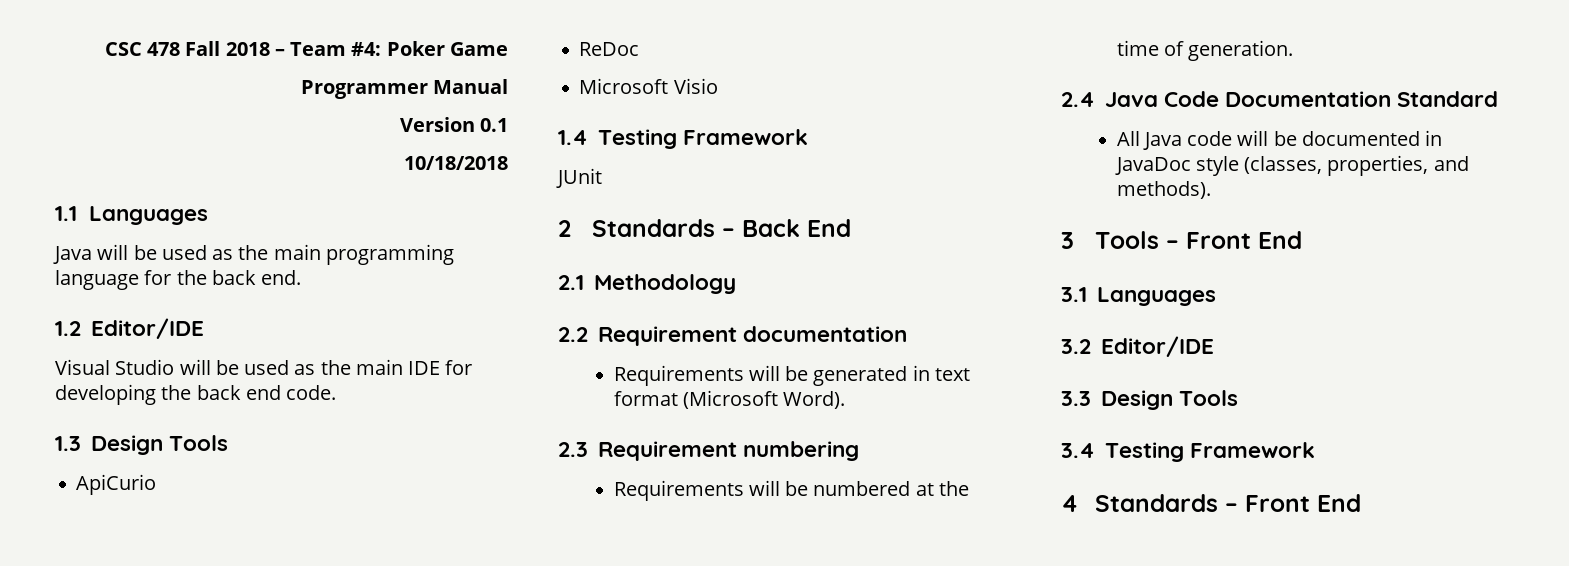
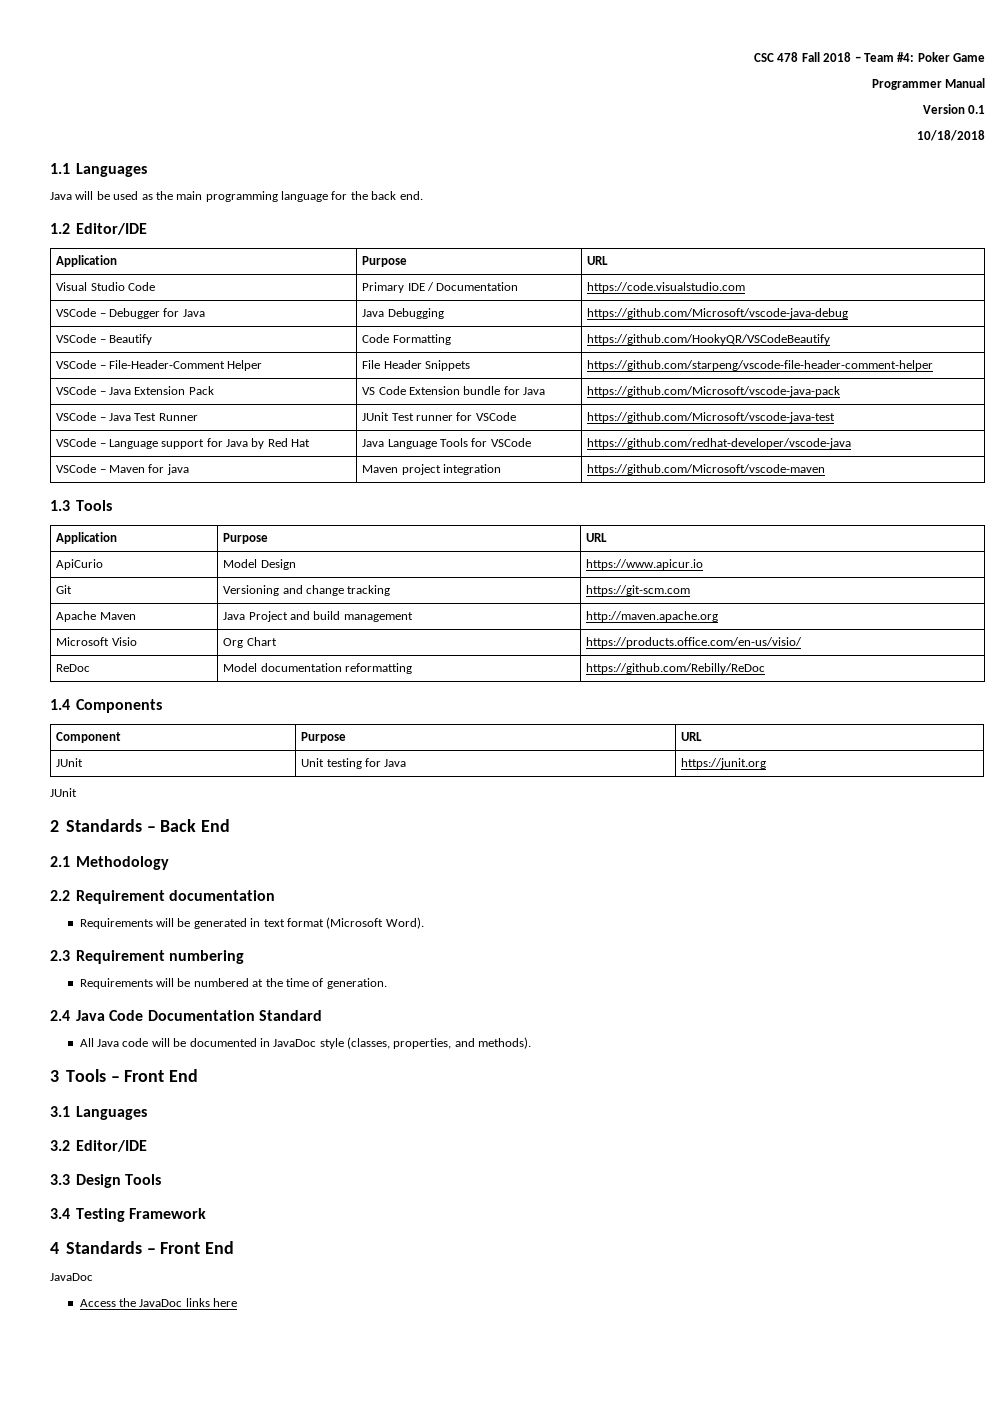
  1.2 Editor/IDE
- Visual Studio will be used as the main IDE for developing the back end code.
- 1.3 Design Tools
- ApiCurio
- ReDoc
- Microsoft Visio
- 1.4 Testing Framework
+ Application | Purpose | URL
+ Visual Studio Code | Primary IDE / Documentation | https://code.visualstudio.com
+ VSCode – Debugger for Java | Java Debugging | https://github.com/Microsoft/vscode-java-debug
+ VSCode – Beautify | Code Formatting | https://github.com/HookyQR/VSCodeBeautify
+ VSCode – File-Header-Comment Helper | File Header Snippets | https://github.com/starpeng/vscode-file-header-comment-helper
+ VSCode – Java Extension Pack | VS Code Extension bundle for Java | https://github.com/Microsoft/vscode-java-pack
+ VSCode – Java Test Runner | JUnit Test runner for VSCode | https://github.com/Microsoft/vscode-java-test
+ VSCode – Language support for Java by Red Hat | Java Language Tools for VSCode | https://github.com/redhat-developer/vscode-java
+ VSCode – Maven for java | Maven project integration | https://github.com/Microsoft/vscode-maven
+ 1.3 Tools
+ Application | Purpose | URL
+ ApiCurio | Model Design | https://www.apicur.io
+ Git | Versioning and change tracking | https://git-scm.com
+ Apache Maven | Java Project and build management | http://maven.apache.org
+ Microsoft Visio | Org Chart | https://products.office.com/en-us/visio/
+ ReDoc | Model documentation reformatting | https://github.com/Rebilly/ReDoc
+ 1.4 Components
+ Component | Purpose | URL
+ JUnit | Unit testing for Java | https://junit.org
  4 Standards – Front End
+ JavaDoc
+ Access the JavaDoc links here

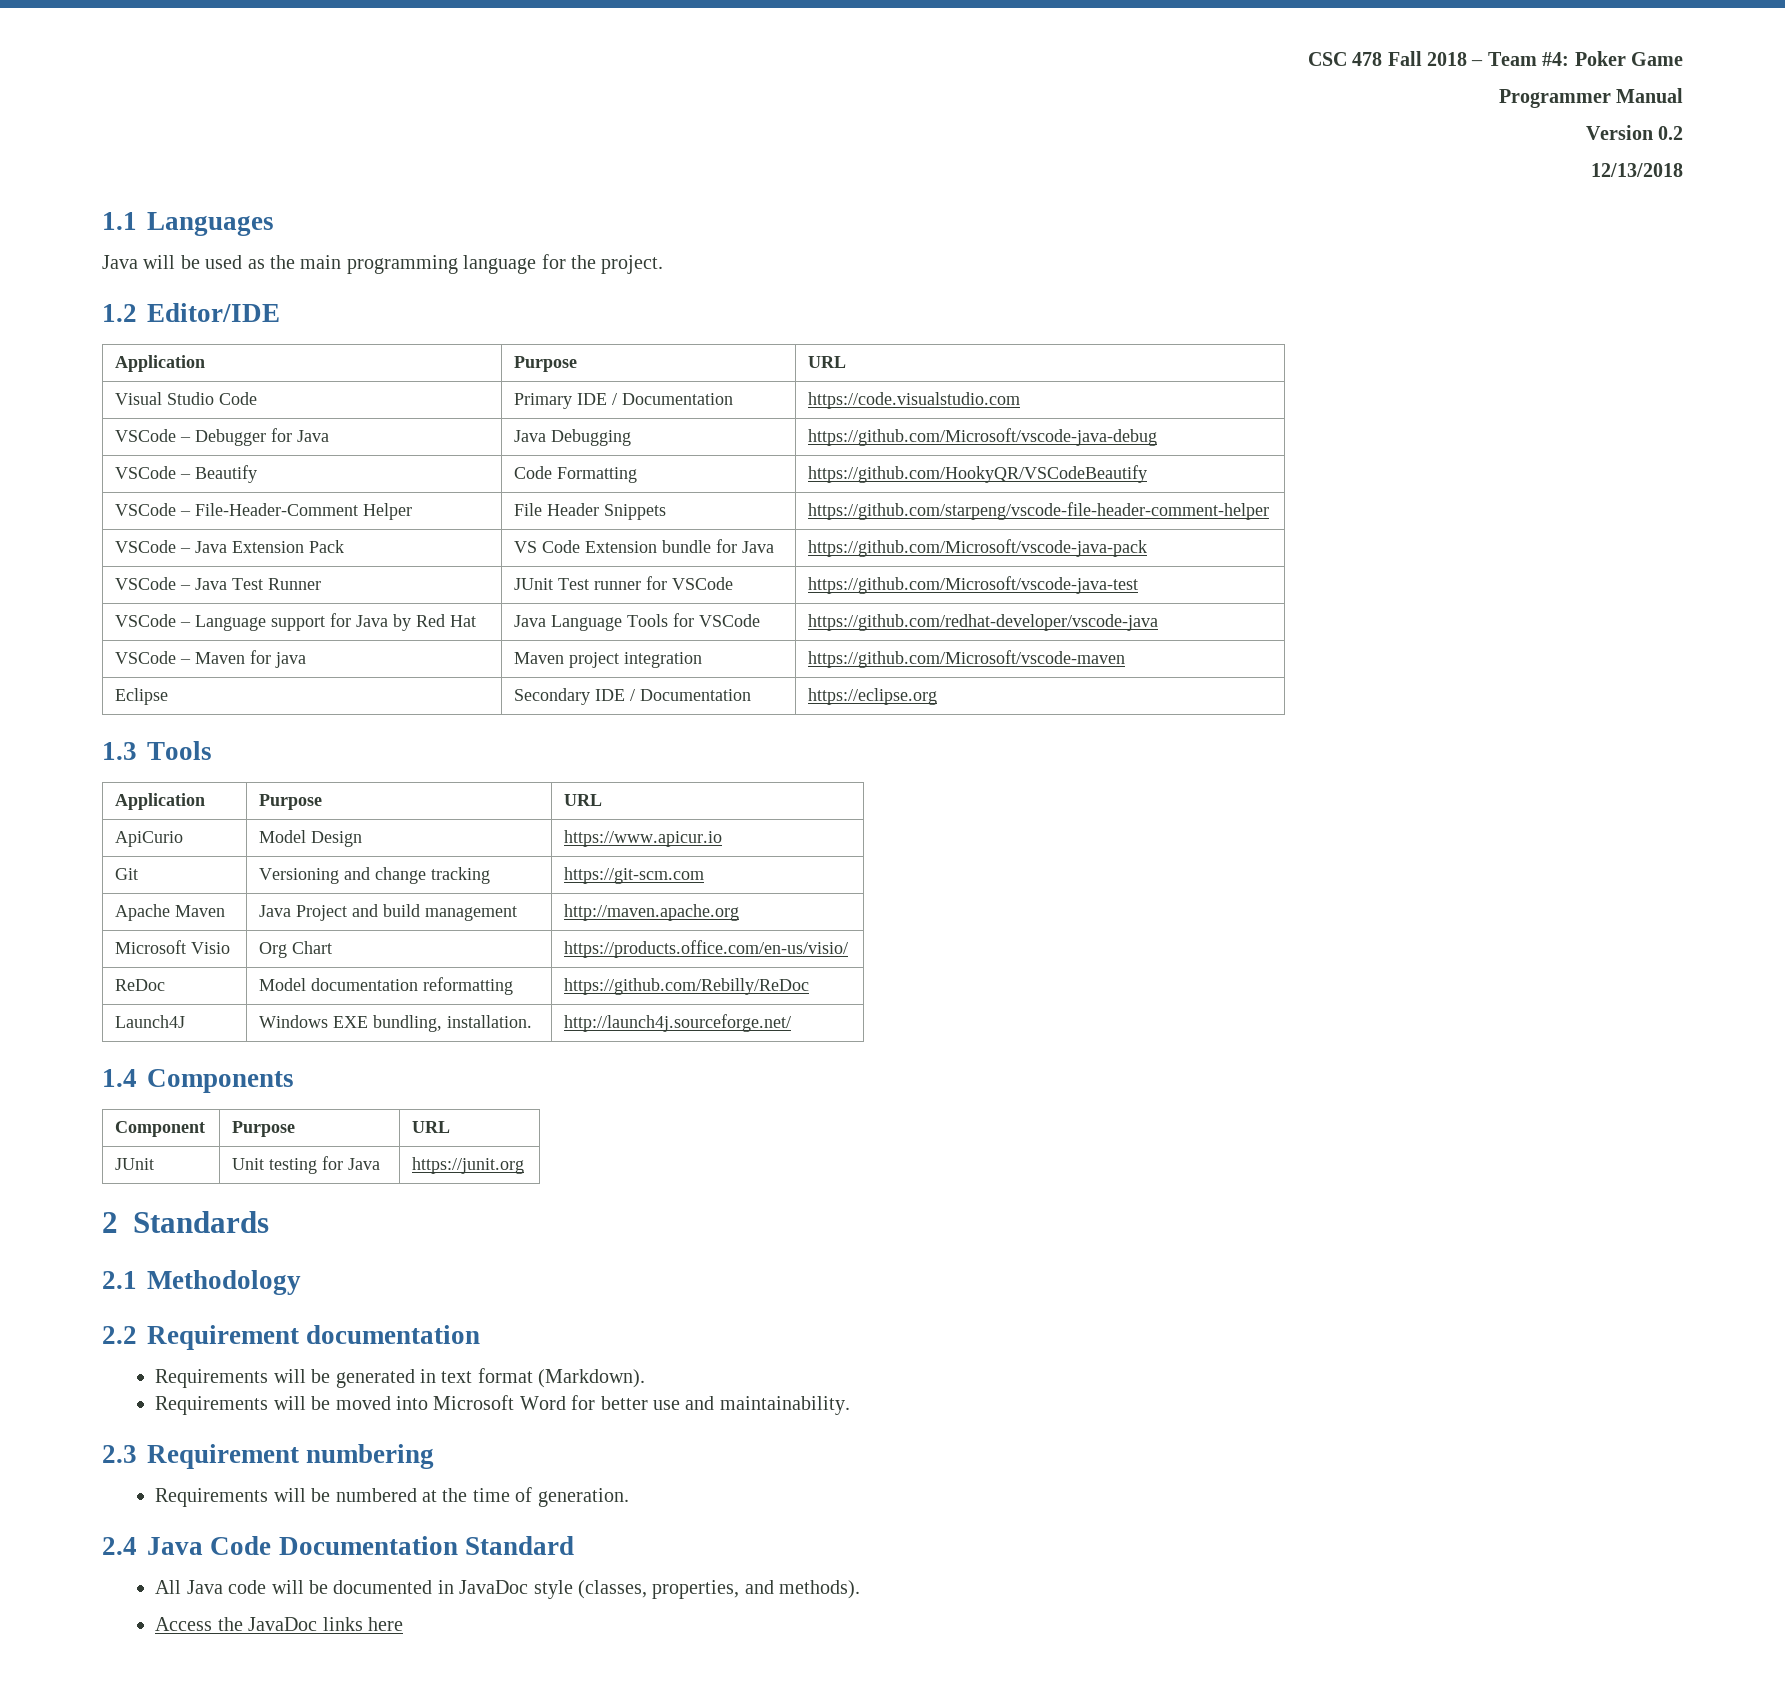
- Version 0.1
- 10/18/2018
+ Version 0.2
+ 12/13/2018
- Java will be used as the main programming language for the back end.
+ Java will be used as the main programming language for the project.
+ Eclipse | Secondary IDE / Documentation | https://eclipse.org
+ Launch4J | Windows EXE bundling, installation. | http://launch4j.sourceforge.net/
  JUnit | Unit testing for Java | https://junit.org
- JUnit
- 2 Standards – Back End
+ 2 Standards
- Requirements will be generated in text format (Microsoft Word).
+ Requirements will be generated in text format (Markdown).
+ Requirements will be moved into Microsoft Word for better use and maintainability.
- 3 Tools – Front End
- 3.1 Languages
- 3.2 Editor/IDE
- 3.3 Design Tools
- 3.4 Testing Framework
- 4 Standards – Front End
- JavaDoc

